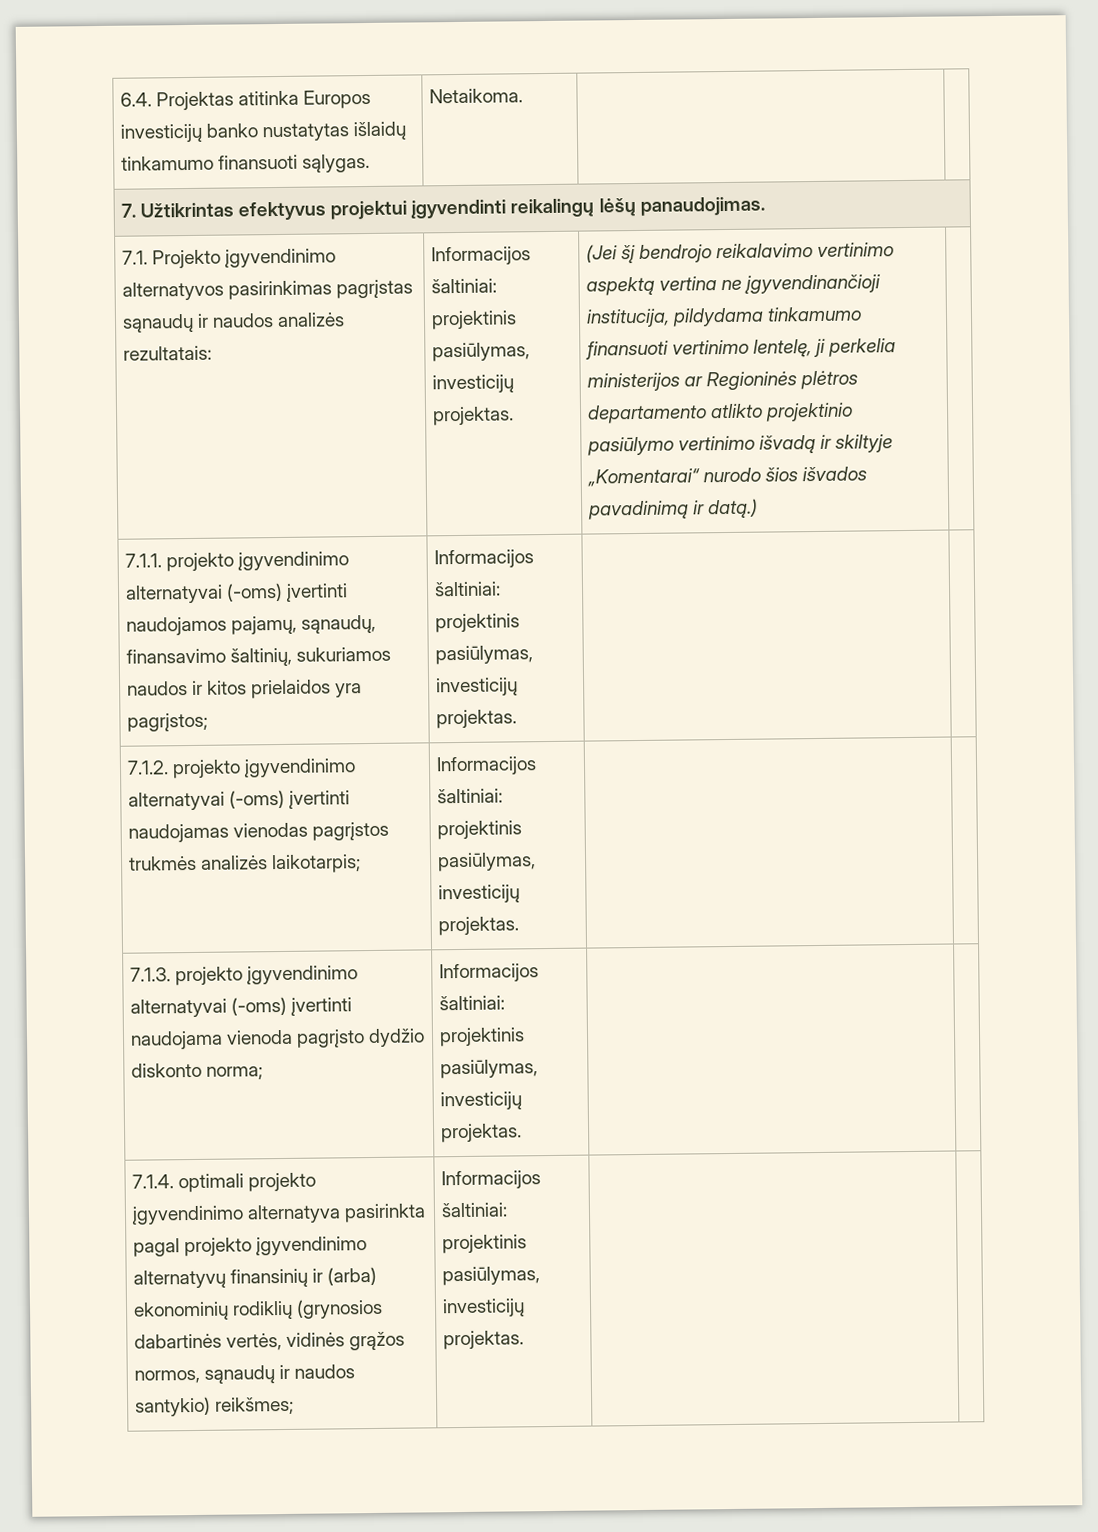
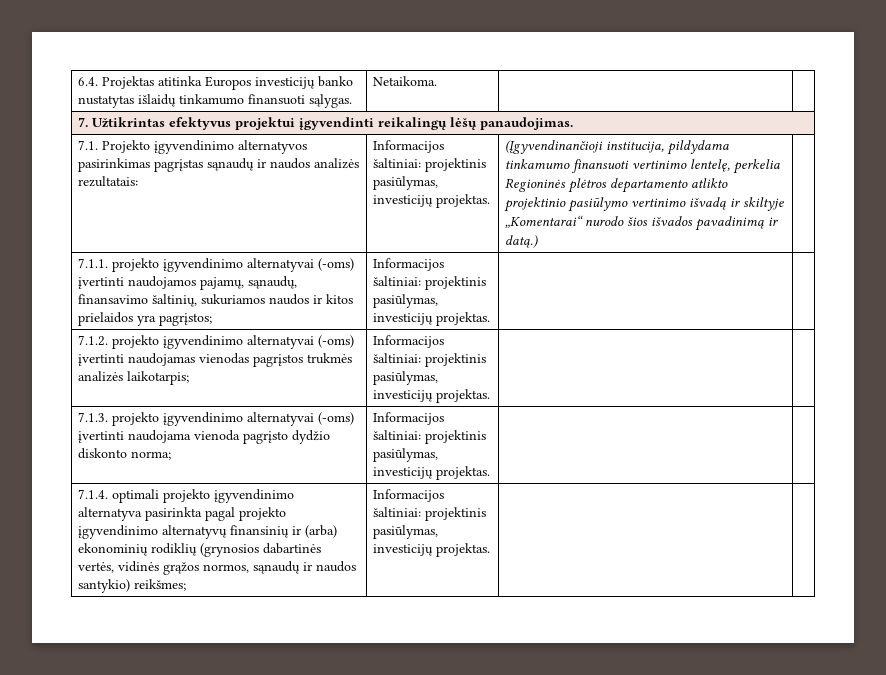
- (Jei šį bendrojo reikalavimo vertinimo aspektą vertina ne įgyvendinančioji institucija, pildydama tinkamumo finansuoti vertinimo lentelę, ji perkelia ministerijos ar Regioninės plėtros departamento atlikto projektinio pasiūlymo vertinimo išvadą ir skiltyje „Komentarai“ nurodo šios išvados pavadinimą ir datą.)
+ (Įgyvendinančioji institucija, pildydama tinkamumo finansuoti vertinimo lentelę, perkelia Regioninės plėtros departamento atlikto projektinio pasiūlymo vertinimo išvadą ir skiltyje „Komentarai“ nurodo šios išvados pavadinimą ir datą.)

